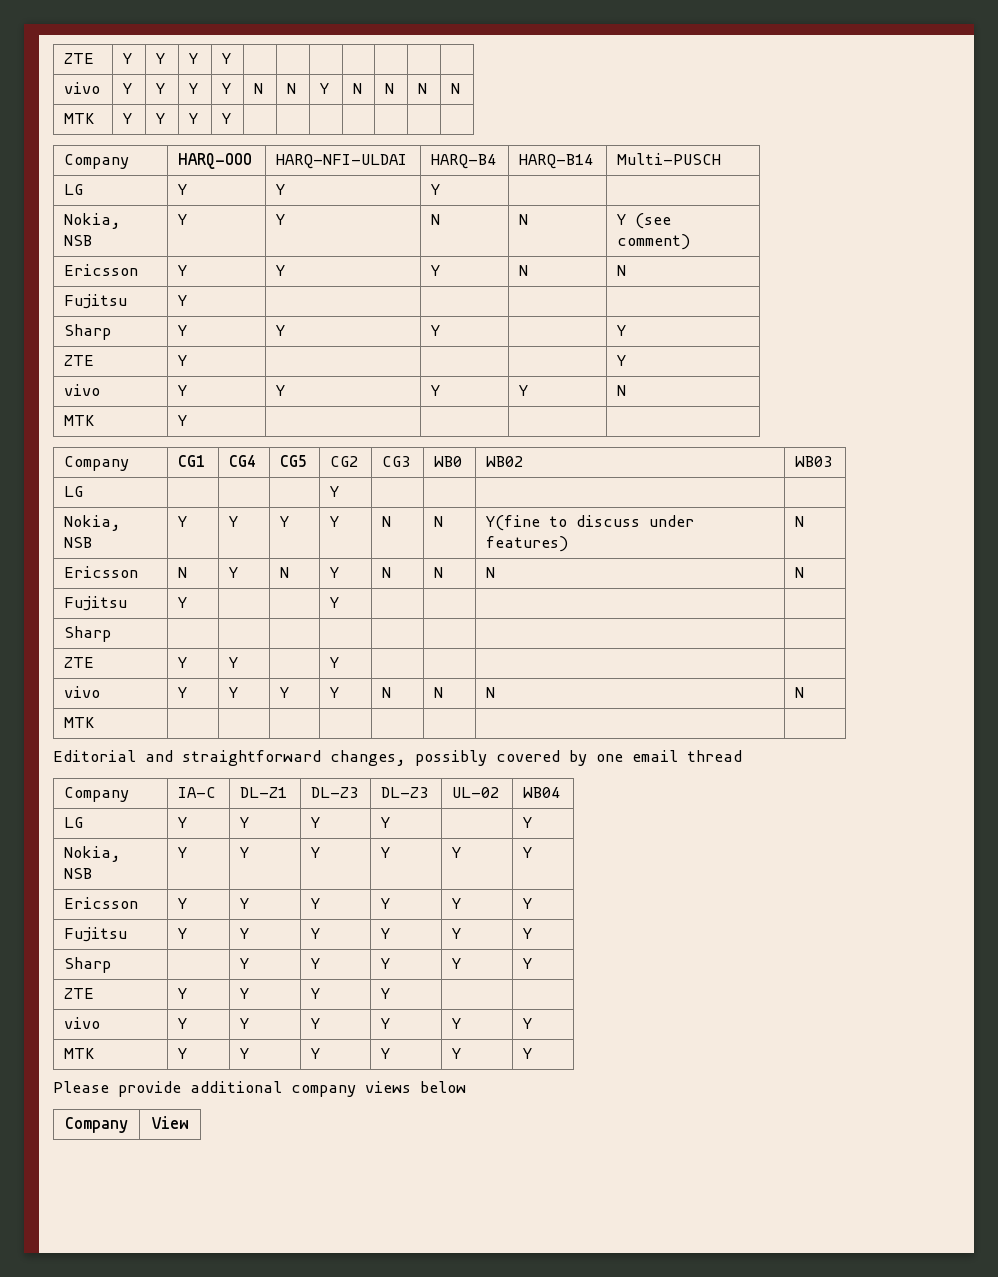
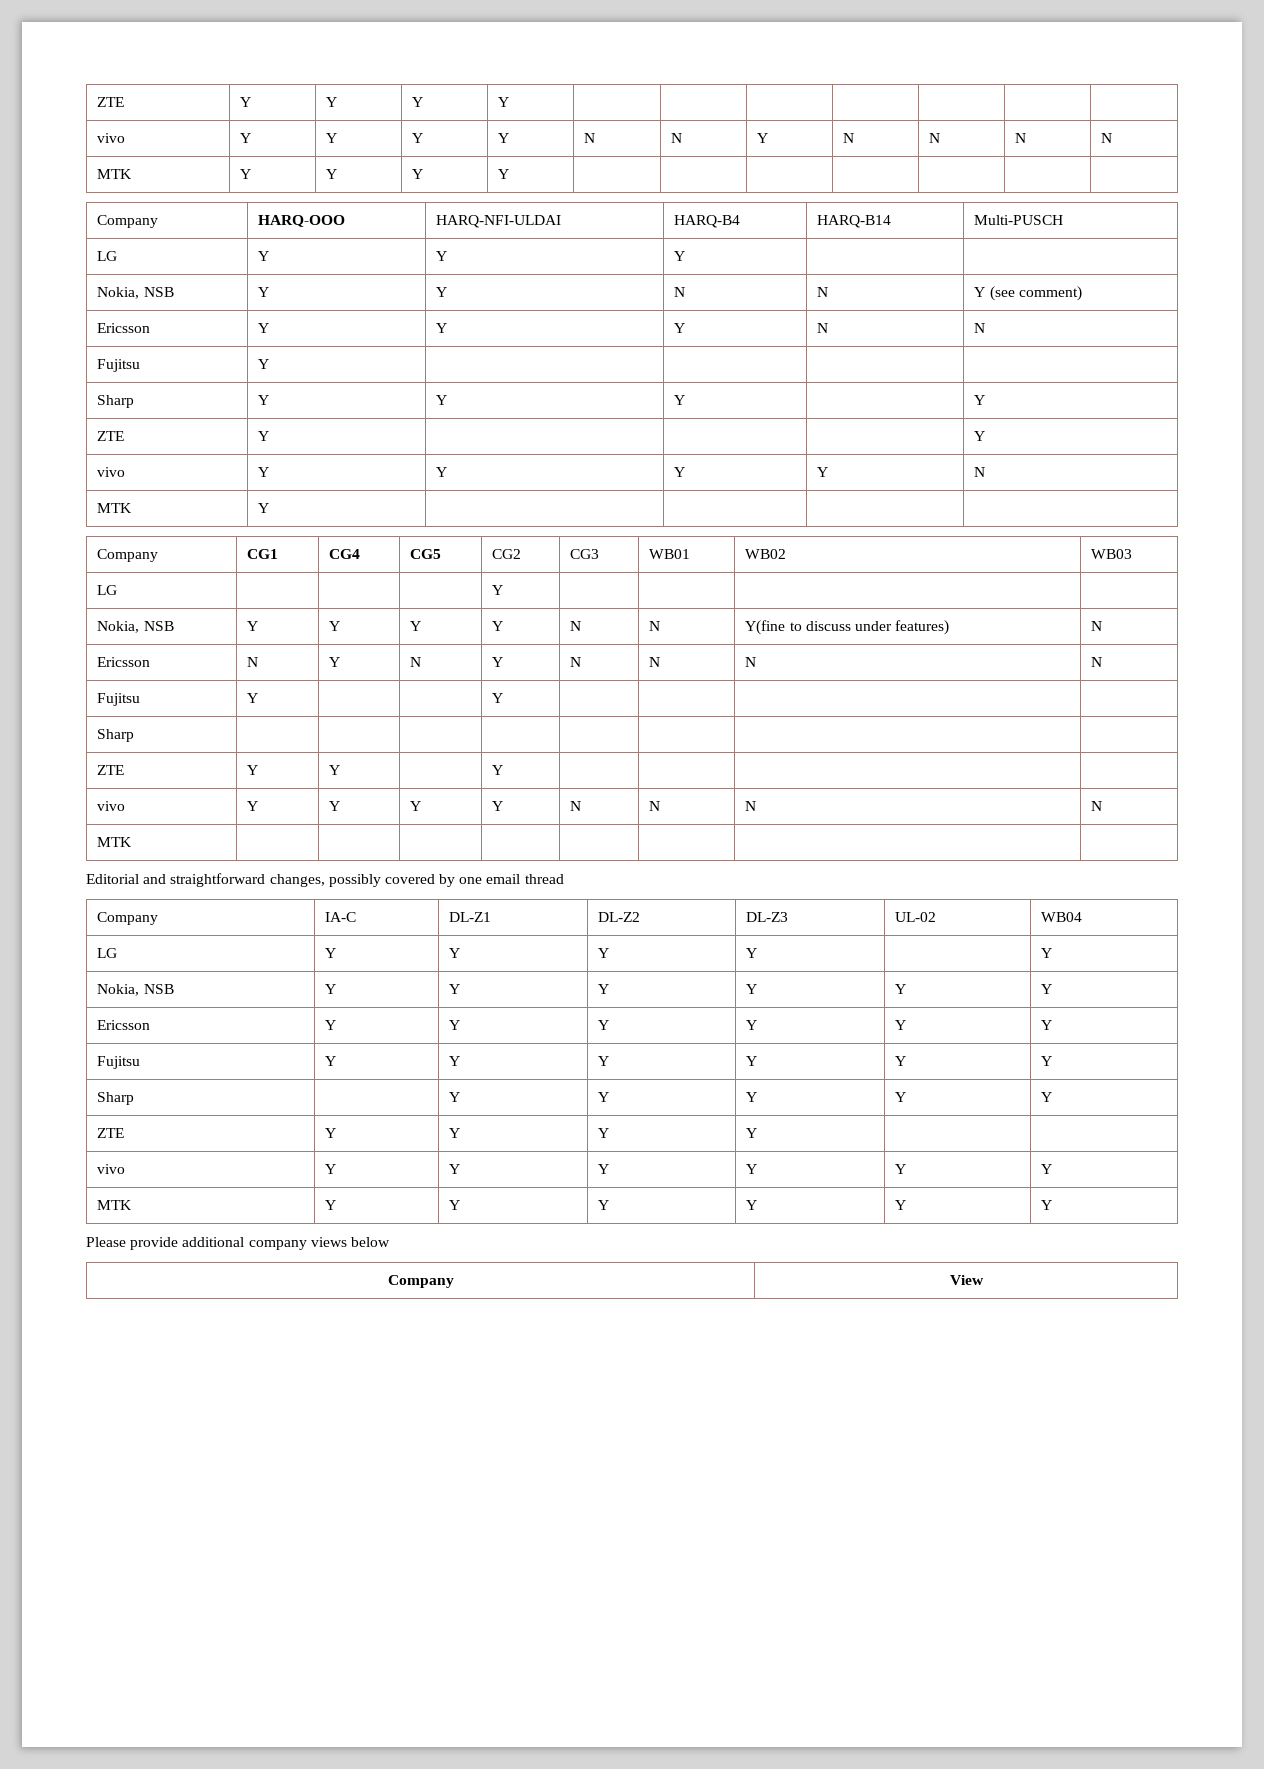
- Company | CG1 | CG4 | CG5 | CG2 | CG3 | WB0 | WB02 | WB03
+ Company | CG1 | CG4 | CG5 | CG2 | CG3 | WB01 | WB02 | WB03
- Company | IA-C | DL-Z1 | DL-Z3 | DL-Z3 | UL-02 | WB04
+ Company | IA-C | DL-Z1 | DL-Z2 | DL-Z3 | UL-02 | WB04

